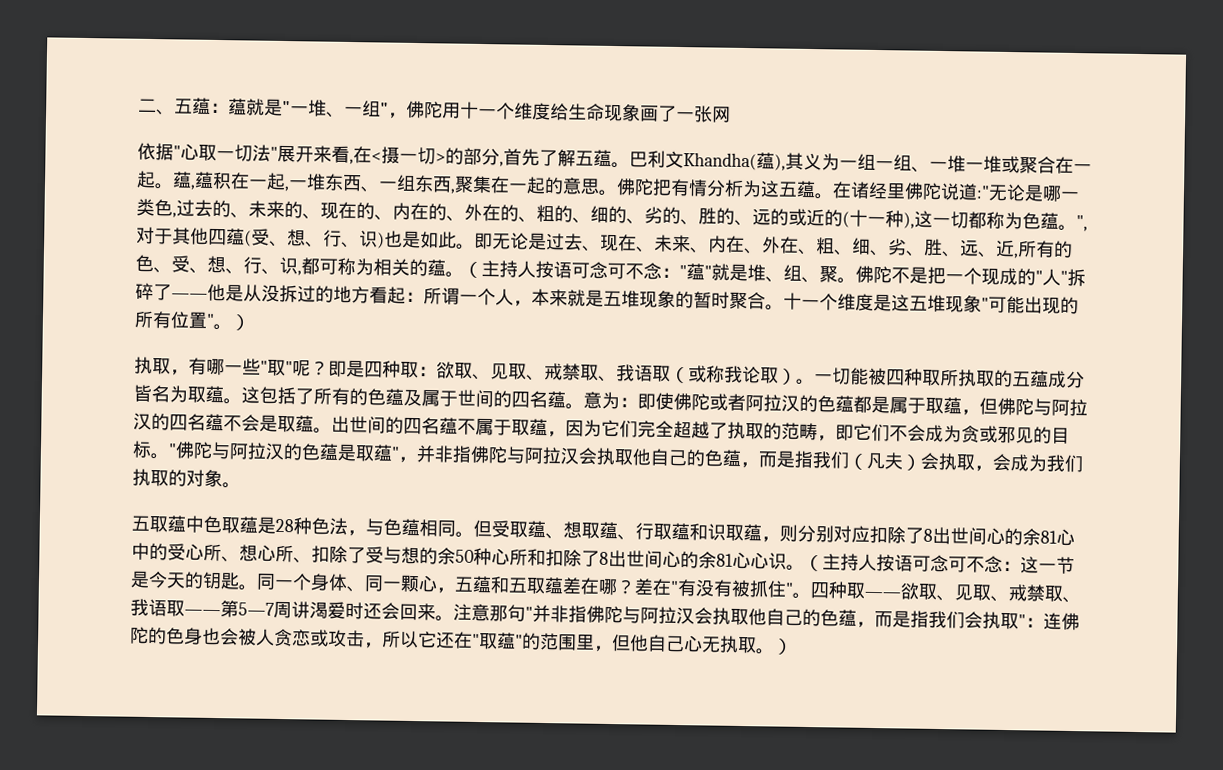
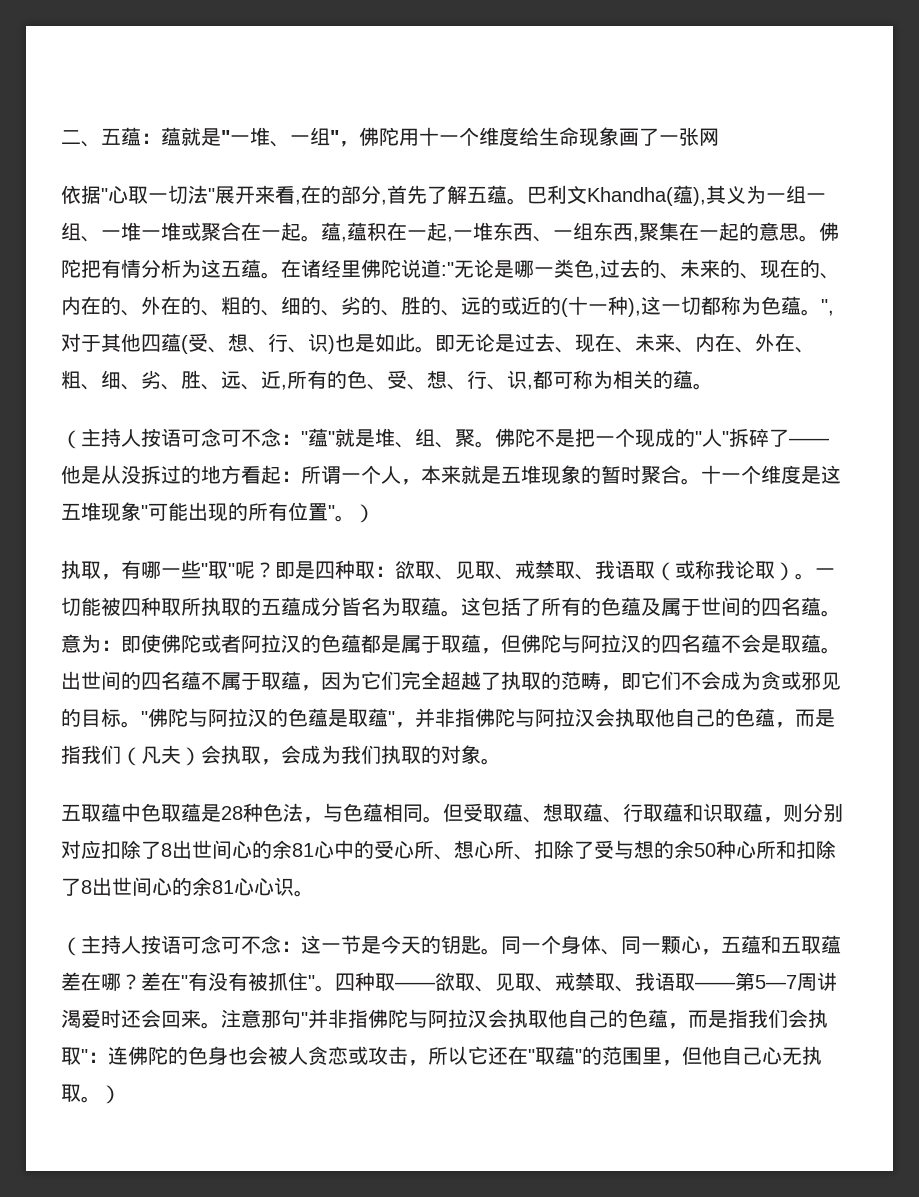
- 依据"心取一切法"展开来看,在<摄一切>的部分,首先了解五蕴。
+ 依据"心取一切法"展开来看,在的部分,首先了解五蕴。
- 即无论是过去、现在、未来、内在、外在、粗、细、劣、胜、远、近,所有的色、受、想、行、识,都可称为相关的蕴。（主持人按语可念可不念："蕴"就是堆、组、聚。
+ 即无论是过去、现在、未来、内在、外在、粗、细、劣、胜、远、近,所有的色、受、想、行、识,都可称为相关的蕴。
+ （主持人按语可念可不念："蕴"就是堆、组、聚。
- 但受取蕴、想取蕴、行取蕴和识取蕴，则分别对应扣除了8出世间心的余81心中的受心所、想心所、扣除了受与想的余50种心所和扣除了8出世间心的余81心心识。（主持人按语可念可不念：这一节是今天的钥匙。
+ 但受取蕴、想取蕴、行取蕴和识取蕴，则分别对应扣除了8出世间心的余81心中的受心所、想心所、扣除了受与想的余50种心所和扣除了8出世间心的余81心心识。
+ （主持人按语可念可不念：这一节是今天的钥匙。

